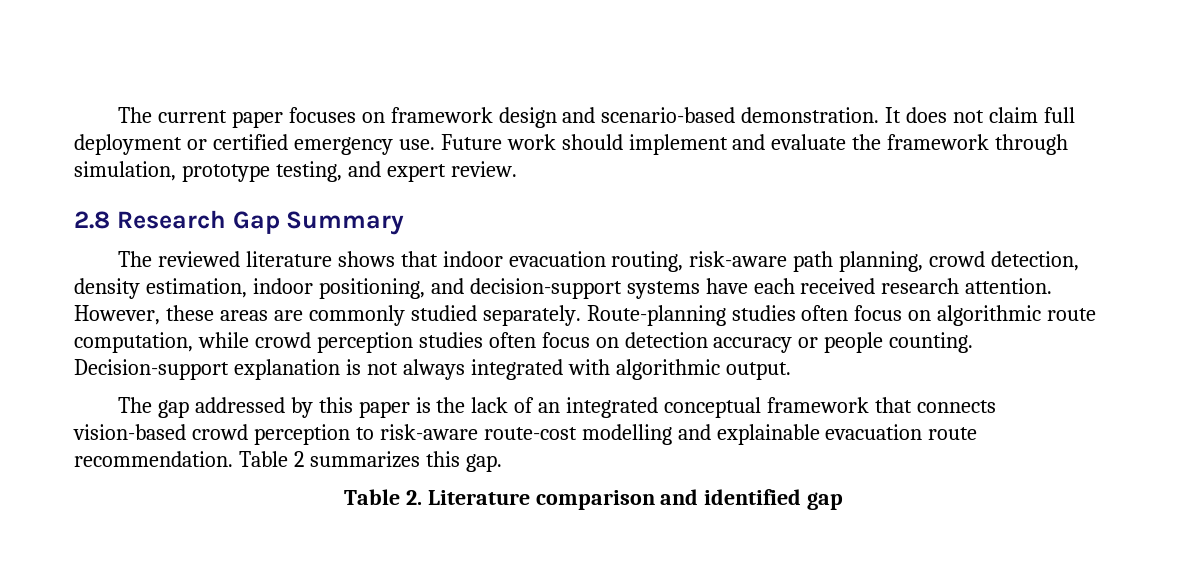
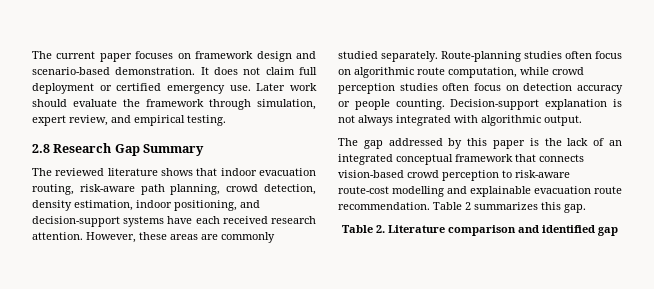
- Future work should implement and evaluate the framework through simulation, prototype testing, and expert review.
+ Later work should evaluate the framework through simulation, expert review, and empirical testing.

